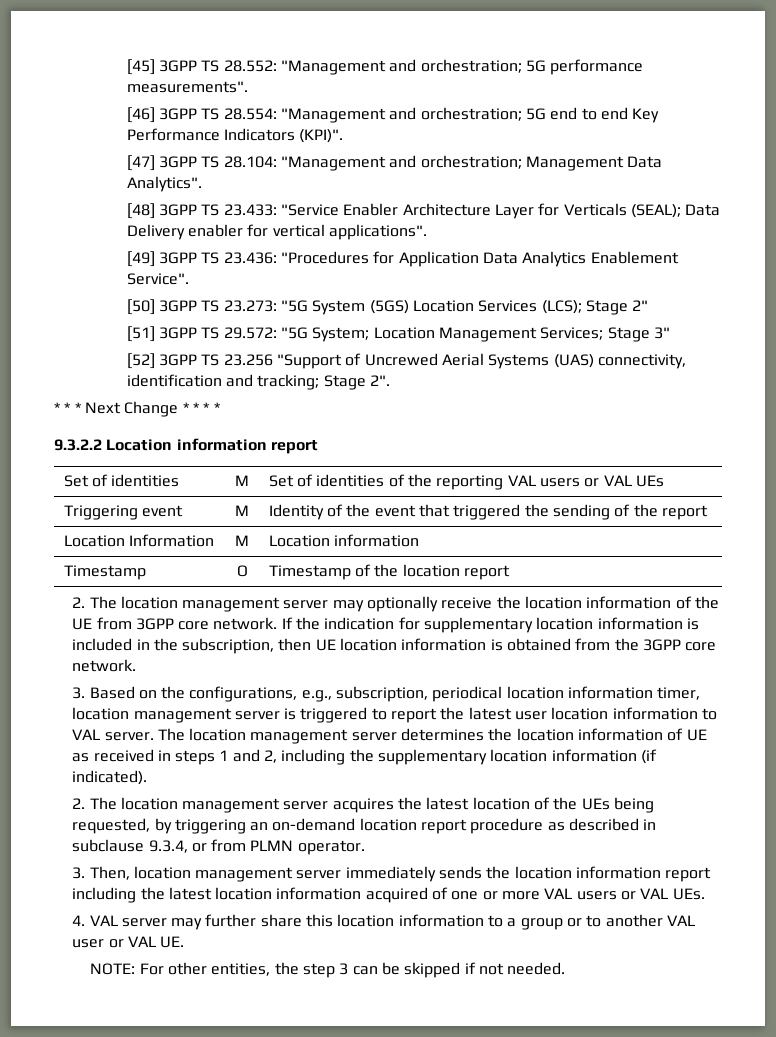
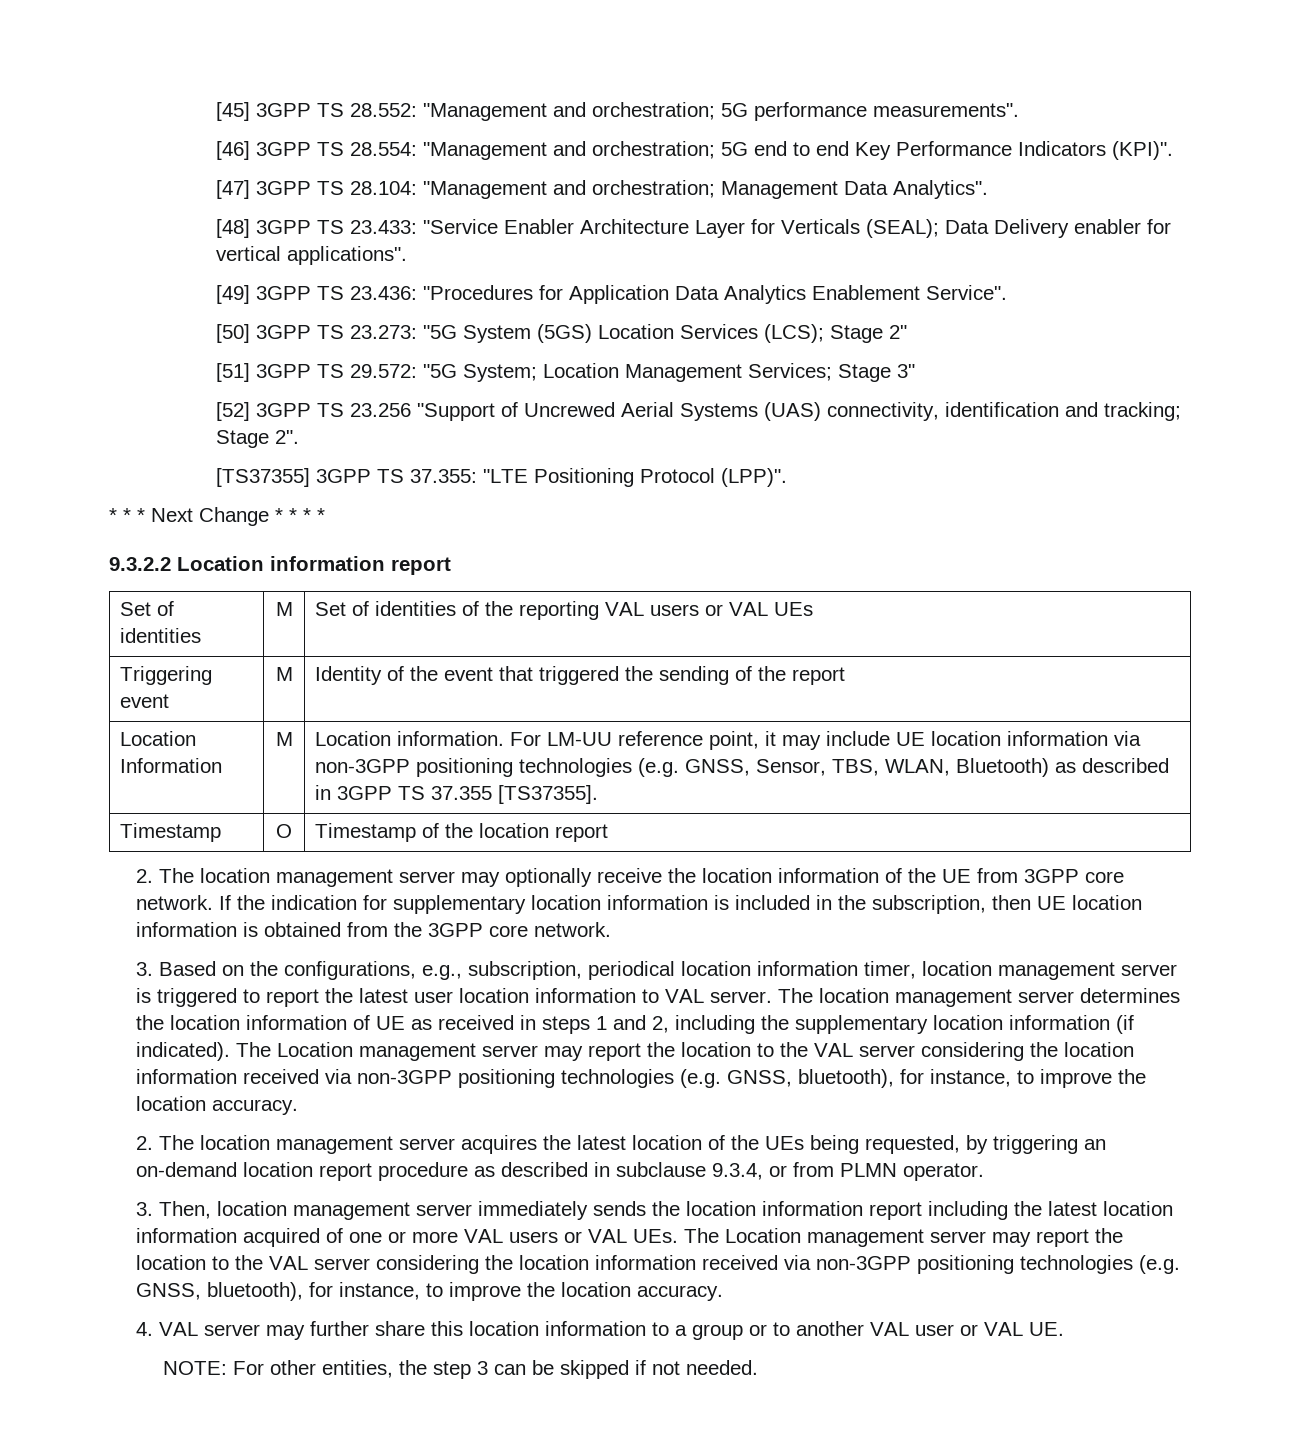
+ [TS37355] 3GPP TS 37.355: "LTE Positioning Protocol (LPP)".
- Location Information | M | Location information
+ Location Information | M | Location information. For LM-UU reference point, it may include UE location information via non-3GPP positioning technologies (e.g. GNSS, Sensor, TBS, WLAN, Bluetooth) as described in 3GPP TS 37.355 [TS37355].
- The location management server determines the location information of UE as received in steps 1 and 2, including the supplementary location information (if indicated).
+ The location management server determines the location information of UE as received in steps 1 and 2, including the supplementary location information (if indicated). The Location management server may report the location to the VAL server considering the location information received via non-3GPP positioning technologies (e.g. GNSS, bluetooth), for instance, to improve the location accuracy.
- 3. Then, location management server immediately sends the location information report including the latest location information acquired of one or more VAL users or VAL UEs.
+ 3. Then, location management server immediately sends the location information report including the latest location information acquired of one or more VAL users or VAL UEs. The Location management server may report the location to the VAL server considering the location information received via non-3GPP positioning technologies (e.g. GNSS, bluetooth), for instance, to improve the location accuracy.

